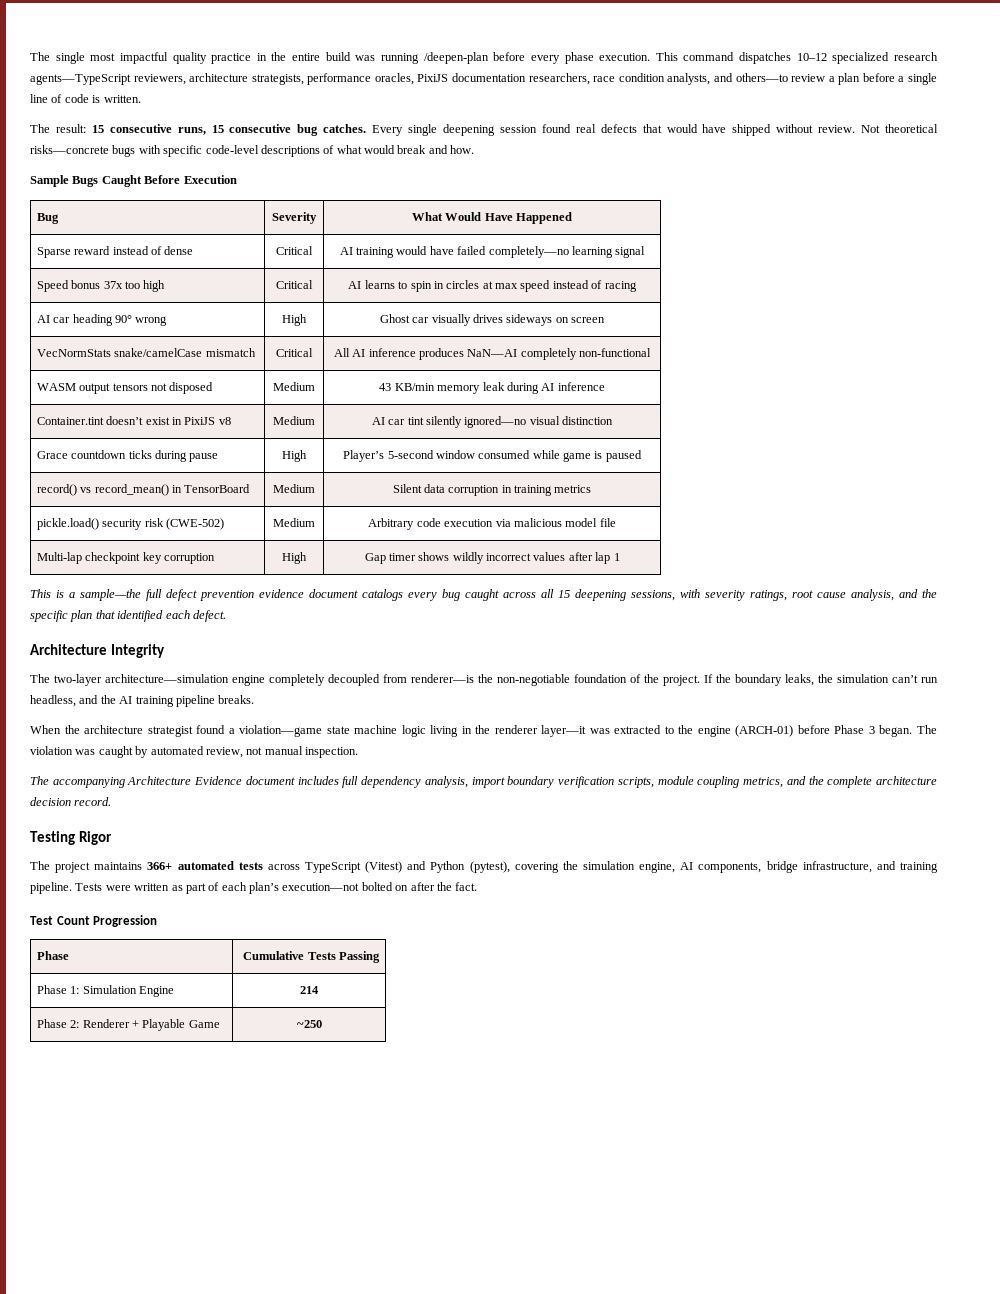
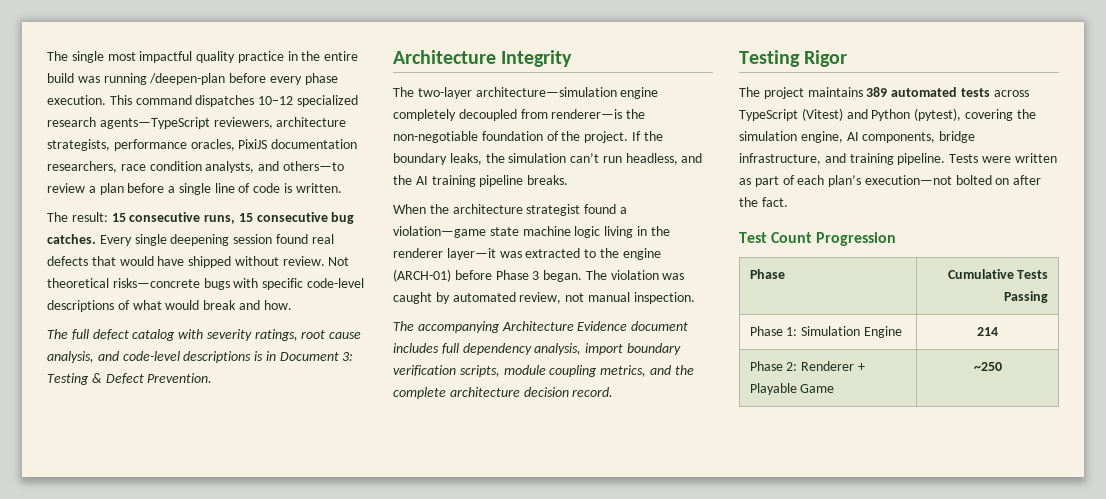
- Sample Bugs Caught Before Execution
- Bug | Severity | What Would Have Happened
- Sparse reward instead of dense | Critical | AI training would have failed completely—no learning signal
- Speed bonus 37x too high | Critical | AI learns to spin in circles at max speed instead of racing
- AI car heading 90° wrong | High | Ghost car visually drives sideways on screen
- VecNormStats snake/camelCase mismatch | Critical | All AI inference produces NaN—AI completely non-functional
- WASM output tensors not disposed | Medium | 43 KB/min memory leak during AI inference
- Container.tint doesn’t exist in PixiJS v8 | Medium | AI car tint silently ignored—no visual distinction
- Grace countdown ticks during pause | High | Player’s 5-second window consumed while game is paused
- record() vs record_mean() in TensorBoard | Medium | Silent data corruption in training metrics
- pickle.load() security risk (CWE-502) | Medium | Arbitrary code execution via malicious model file
- Multi-lap checkpoint key corruption | High | Gap timer shows wildly incorrect values after lap 1
- This is a sample—the full defect prevention evidence document catalogs every bug caught across all 15 deepening sessions, with severity ratings, root cause analysis, and the specific plan that identified each defect.
+ The full defect catalog with severity ratings, root cause analysis, and code-level descriptions is in Document 3: Testing & Defect Prevention.
- The project maintains 366+ automated tests across TypeScript (Vitest) and Python (pytest), covering the simulation engine, AI components, bridge infrastructure, and training pipeline.
+ The project maintains 389 automated tests across TypeScript (Vitest) and Python (pytest), covering the simulation engine, AI components, bridge infrastructure, and training pipeline.

